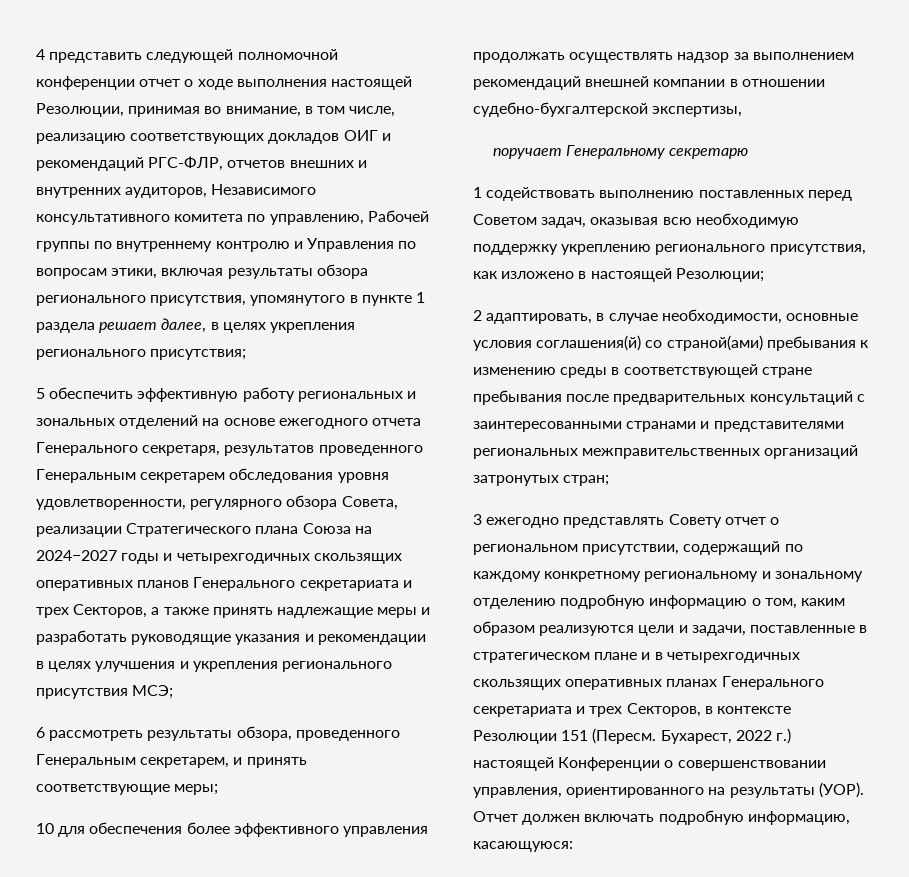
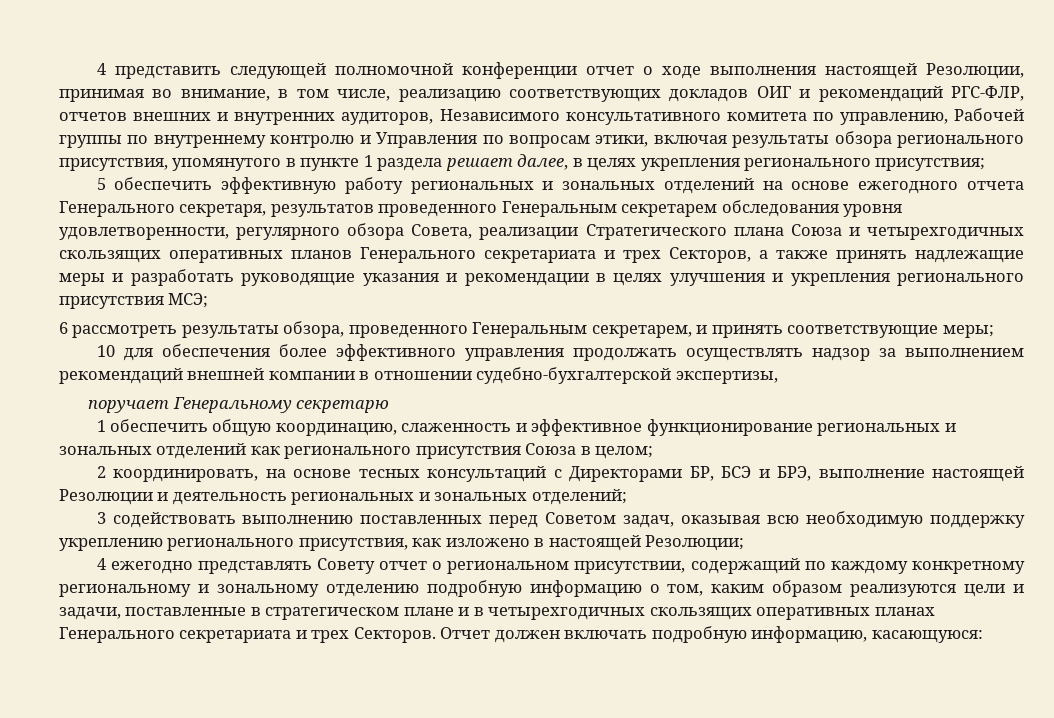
- 5 обеспечить эффективную работу региональных и зональных отделений на основе ежегодного отчета Генерального секретаря, результатов проведенного Генеральным секретарем обследования уровня удовлетворенности, регулярного обзора Совета, реализации Стратегического плана Союза на 2024−2027 годы и четырехгодичных скользящих оперативных планов Генерального секретариата и трех Секторов, а также принять надлежащие меры и разработать руководящие указания и рекомендации в целях улучшения и укрепления регионального присутствия МСЭ;
+ 5 обеспечить эффективную работу региональных и зональных отделений на основе ежегодного отчета Генерального секретаря, результатов проведенного Генеральным секретарем обследования уровня удовлетворенности, регулярного обзора Совета, реализации Стратегического плана Союза и четырехгодичных скользящих оперативных планов Генерального секретариата и трех Секторов, а также принять надлежащие меры и разработать руководящие указания и рекомендации в целях улучшения и укрепления регионального присутствия МСЭ;
- 1 содействовать выполнению поставленных перед Советом задач, оказывая всю необходимую поддержку укреплению регионального присутствия, как изложено в настоящей Резолюции;
+ 1 обеспечить общую координацию, слаженность и эффективное функционирование региональных и зональных отделений как регионального присутствия Союза в целом;
+ 2 координировать, на основе тесных консультаций с Директорами БР, БСЭ и БРЭ, выполнение настоящей Резолюции и деятельность региональных и зональных отделений;
+ 3 содействовать выполнению поставленных перед Советом задач, оказывая всю необходимую поддержку укреплению регионального присутствия, как изложено в настоящей Резолюции;
- 2 адаптировать, в случае необходимости, основные условия соглашения(й) со страной(ами) пребывания к изменению среды в соответствующей стране пребывания после предварительных консультаций с заинтересованными странами и представителями региональных межправительственных организаций затронутых стран;
- 3 ежегодно представлять Совету отчет о региональном присутствии, содержащий по каждому конкретному региональному и зональному отделению подробную информацию о том, каким образом реализуются цели и задачи, поставленные в стратегическом плане и в четырехгодичных скользящих оперативных планах Генерального секретариата и трех Секторов, в контексте Резолюции 151 (Пересм. Бухарест, 2022 г.) настоящей Конференции о совершенствовании управления, ориентированного на результаты (УОР).
+ 4 ежегодно представлять Совету отчет о региональном присутствии, содержащий по каждому конкретному региональному и зональному отделению подробную информацию о том, каким образом реализуются цели и задачи, поставленные в стратегическом плане и в четырехгодичных скользящих оперативных планах Генерального секретариата и трех Секторов.

